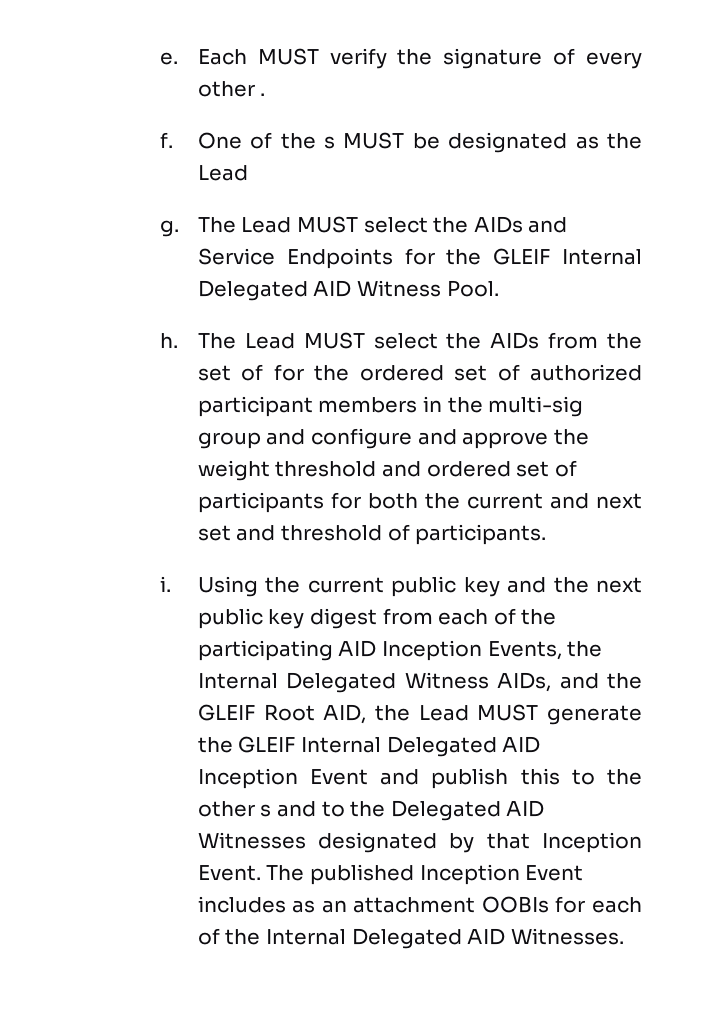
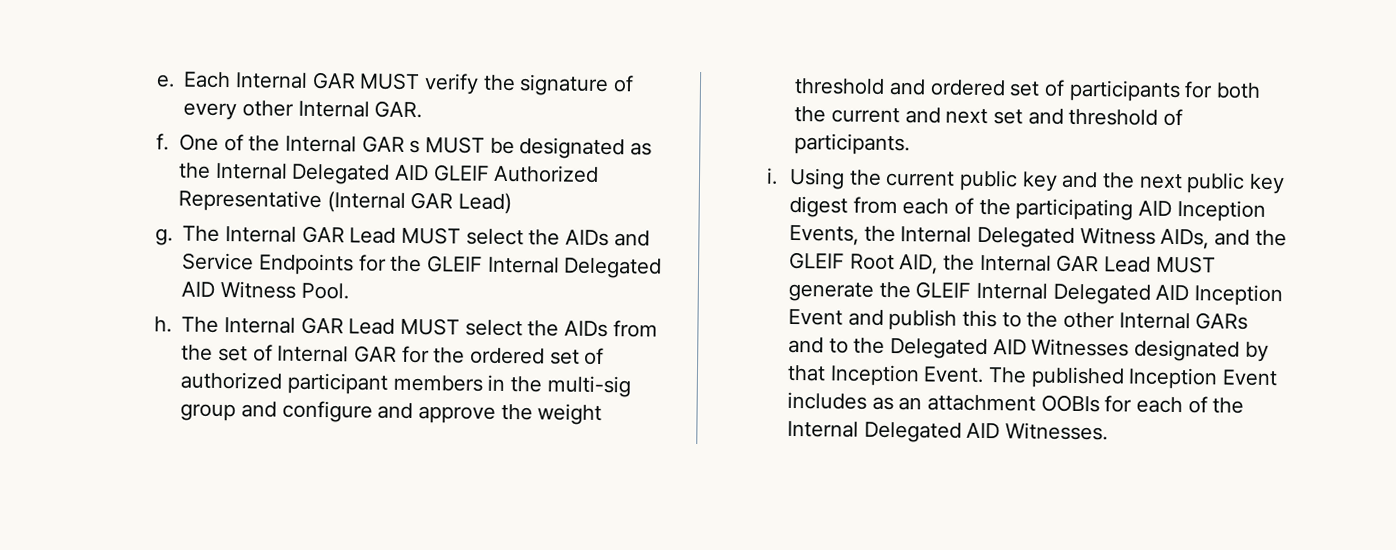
- Each MUST verify the signature of every other .
+ Each Internal GAR MUST verify the signature of every other Internal GAR.
- One of the s MUST be designated as the Lead
+ One of the Internal GAR s MUST be designated as the Internal Delegated AID GLEIF Authorized Representative (Internal GAR Lead)
- The Lead MUST select the AIDs and Service Endpoints for the GLEIF Internal Delegated AID Witness Pool.
+ The Internal GAR Lead MUST select the AIDs and Service Endpoints for the GLEIF Internal Delegated AID Witness Pool.
- The Lead MUST select the AIDs from the set of for the ordered set of authorized participant members in the multi-sig group and configure and approve the weight threshold and ordered set of participants for both the current and next set and threshold of participants.
+ The Internal GAR Lead MUST select the AIDs from the set of Internal GAR for the ordered set of authorized participant members in the multi-sig group and configure and approve the weight threshold and ordered set of participants for both the current and next set and threshold of participants.
- Using the current public key and the next public key digest from each of the participating AID Inception Events, the Internal Delegated Witness AIDs, and the GLEIF Root AID, the Lead MUST generate the GLEIF Internal Delegated AID Inception Event and publish this to the other s and to the Delegated AID Witnesses designated by that Inception Event.
+ Using the current public key and the next public key digest from each of the participating AID Inception Events, the Internal Delegated Witness AIDs, and the GLEIF Root AID, the Internal GAR Lead MUST generate the GLEIF Internal Delegated AID Inception Event and publish this to the other Internal GARs and to the Delegated AID Witnesses designated by that Inception Event.

